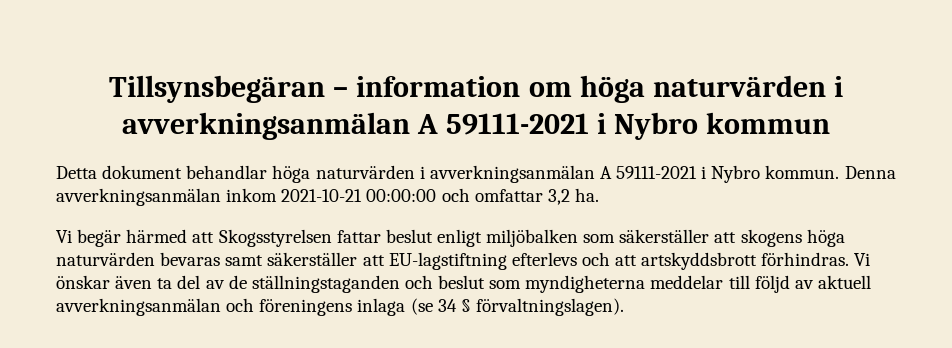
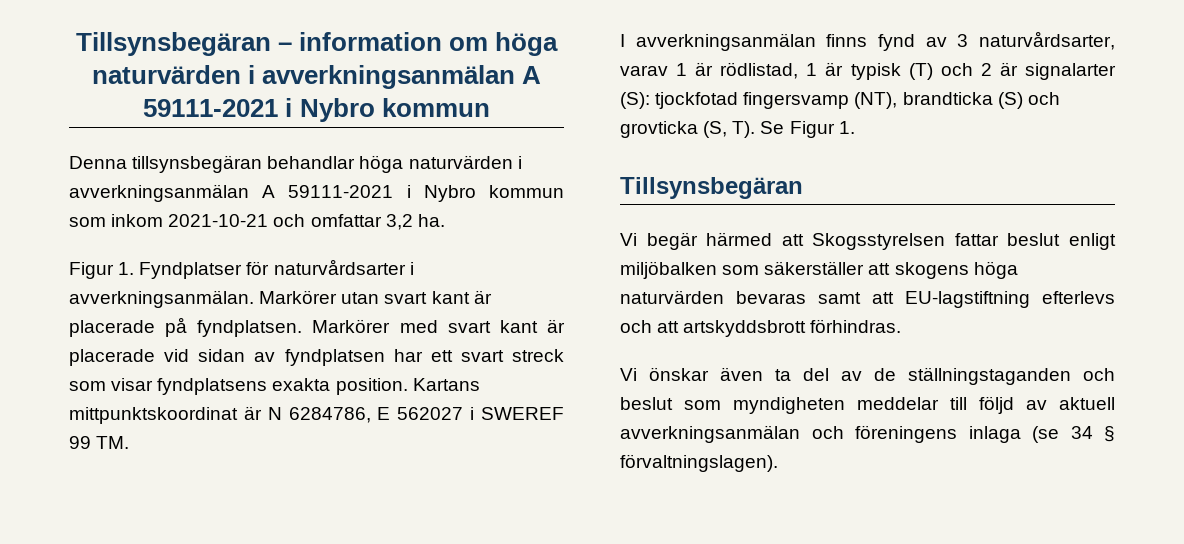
- Detta dokument behandlar höga naturvärden i avverkningsanmälan A 59111-2021 i Nybro kommun. Denna avverkningsanmälan inkom 2021-10-21 00:00:00 och omfattar 3,2 ha.
+ Denna tillsynsbegäran behandlar höga naturvärden i avverkningsanmälan A 59111-2021 i Nybro kommun som inkom 2021-10-21 och omfattar 3,2 ha.
+ Figur 1. Fyndplatser för naturvårdsarter i avverkningsanmälan. Markörer utan svart kant är placerade på fyndplatsen. Markörer med svart kant är placerade vid sidan av fyndplatsen har ett svart streck som visar fyndplatsens exakta position. Kartans mittpunktskoordinat är N 6284786, E 562027 i SWEREF 99 TM.
+ I avverkningsanmälan finns fynd av 3 naturvårdsarter, varav 1 är rödlistad, 1 är typisk (T) och 2 är signalarter (S): tjockfotad fingersvamp (NT), brandticka (S) och grovticka (S, T). Se Figur 1.
+ Tillsynsbegäran
- Vi begär härmed att Skogsstyrelsen fattar beslut enligt miljöbalken som säkerställer att skogens höga naturvärden bevaras samt säkerställer att EU-lagstiftning efterlevs och att artskyddsbrott förhindras. Vi önskar även ta del av de ställningstaganden och beslut som myndigheterna meddelar till följd av aktuell avverkningsanmälan och föreningens inlaga (se 34 § förvaltningslagen).
+ Vi begär härmed att Skogsstyrelsen fattar beslut enligt miljöbalken som säkerställer att skogens höga naturvärden bevaras samt att EU-lagstiftning efterlevs och att artskyddsbrott förhindras.
+ Vi önskar även ta del av de ställningstaganden och beslut som myndigheten meddelar till följd av aktuell avverkningsanmälan och föreningens inlaga (se 34 § förvaltningslagen).

